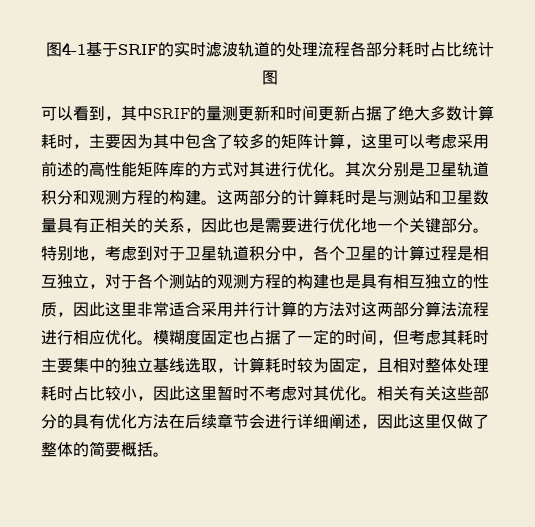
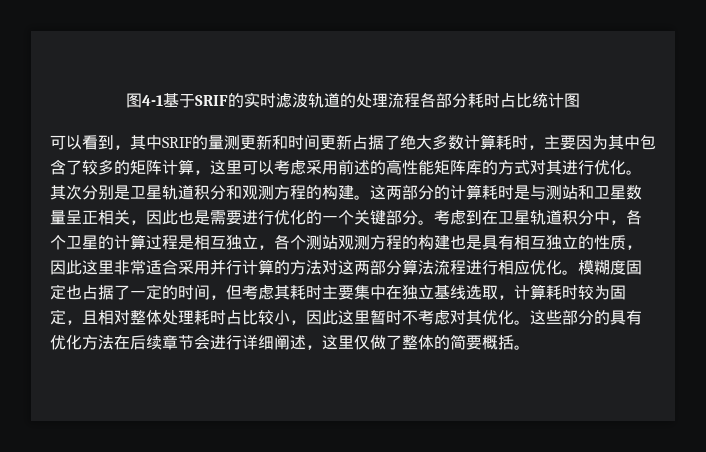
- 这两部分的计算耗时是与测站和卫星数量具有正相关的关系，因此也是需要进行优化地一个关键部分。
+ 这两部分的计算耗时是与测站和卫星数量呈正相关，因此也是需要进行优化的一个关键部分。
- 特别地，考虑到对于卫星轨道积分中，各个卫星的计算过程是相互独立，对于各个测站的观测方程的构建也是具有相互独立的性质，因此这里非常适合采用并行计算的方法对这两部分算法流程进行相应优化。
+ 考虑到在卫星轨道积分中，各个卫星的计算过程是相互独立，各个测站观测方程的构建也是具有相互独立的性质，因此这里非常适合采用并行计算的方法对这两部分算法流程进行相应优化。
- 模糊度固定也占据了一定的时间，但考虑其耗时主要集中的独立基线选取，计算耗时较为固定，且相对整体处理耗时占比较小，因此这里暂时不考虑对其优化。
+ 模糊度固定也占据了一定的时间，但考虑其耗时主要集中在独立基线选取，计算耗时较为固定，且相对整体处理耗时占比较小，因此这里暂时不考虑对其优化。
- 相关有关这些部分的具有优化方法在后续章节会进行详细阐述，因此这里仅做了整体的简要概括。
+ 这些部分的具有优化方法在后续章节会进行详细阐述，这里仅做了整体的简要概括。

